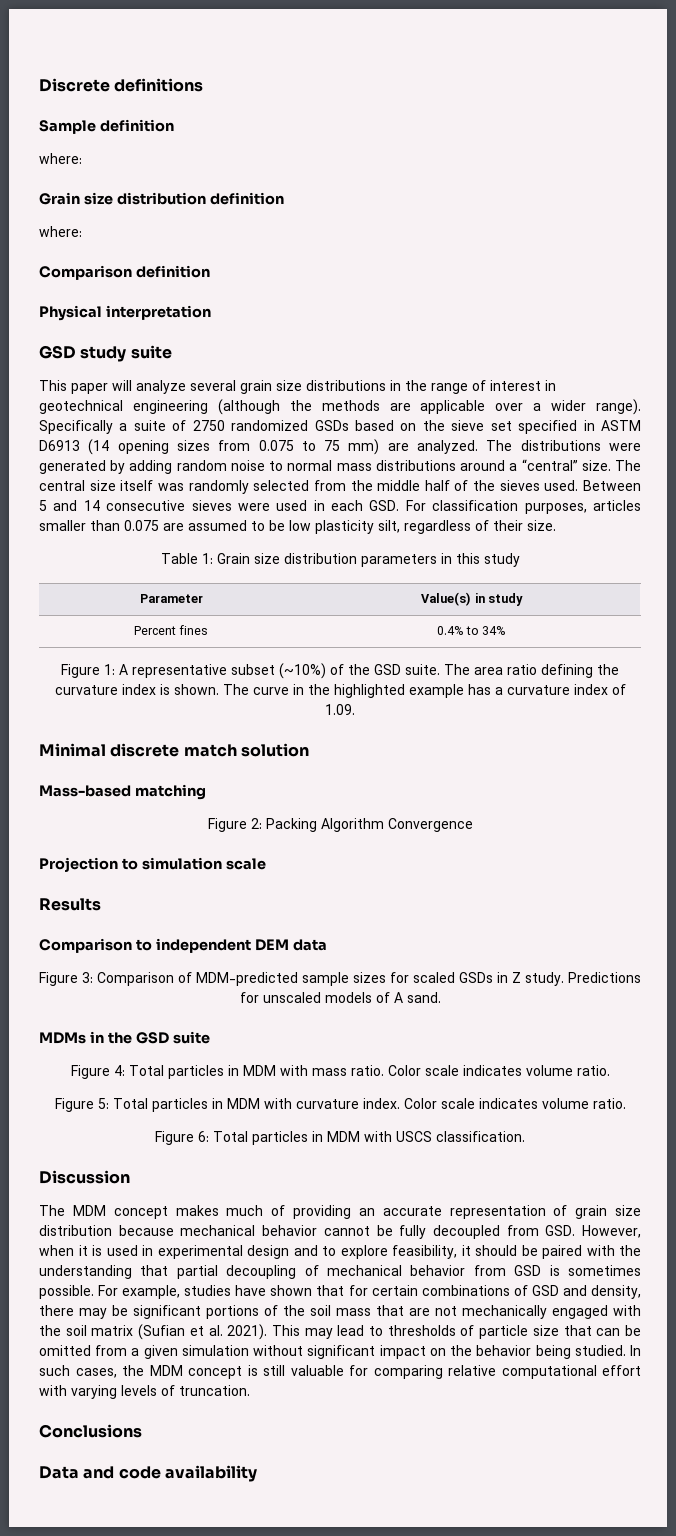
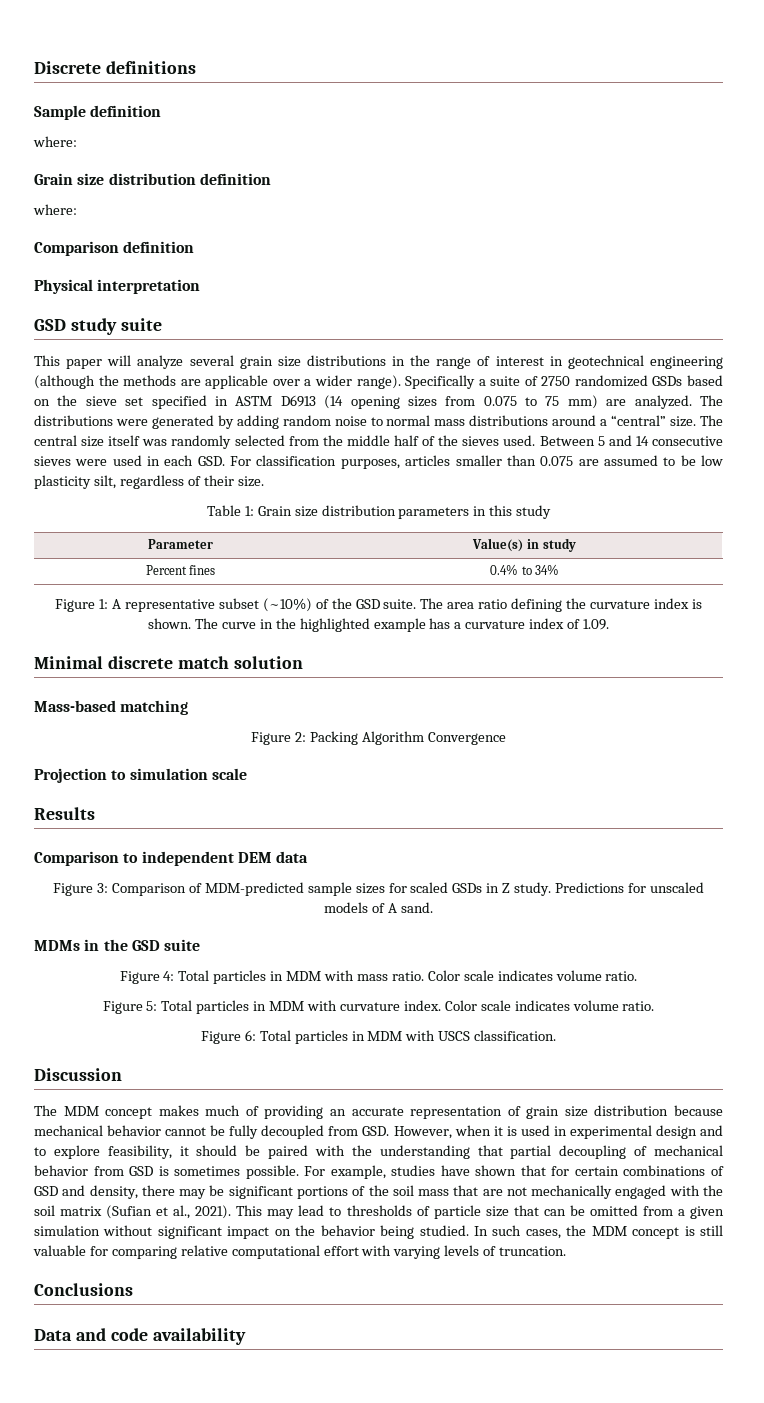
- For example, studies have shown that for certain combinations of GSD and density, there may be significant portions of the soil mass that are not mechanically engaged with the soil matrix (Sufian et al. 2021).
+ For example, studies have shown that for certain combinations of GSD and density, there may be significant portions of the soil mass that are not mechanically engaged with the soil matrix (Sufian et al., 2021).

